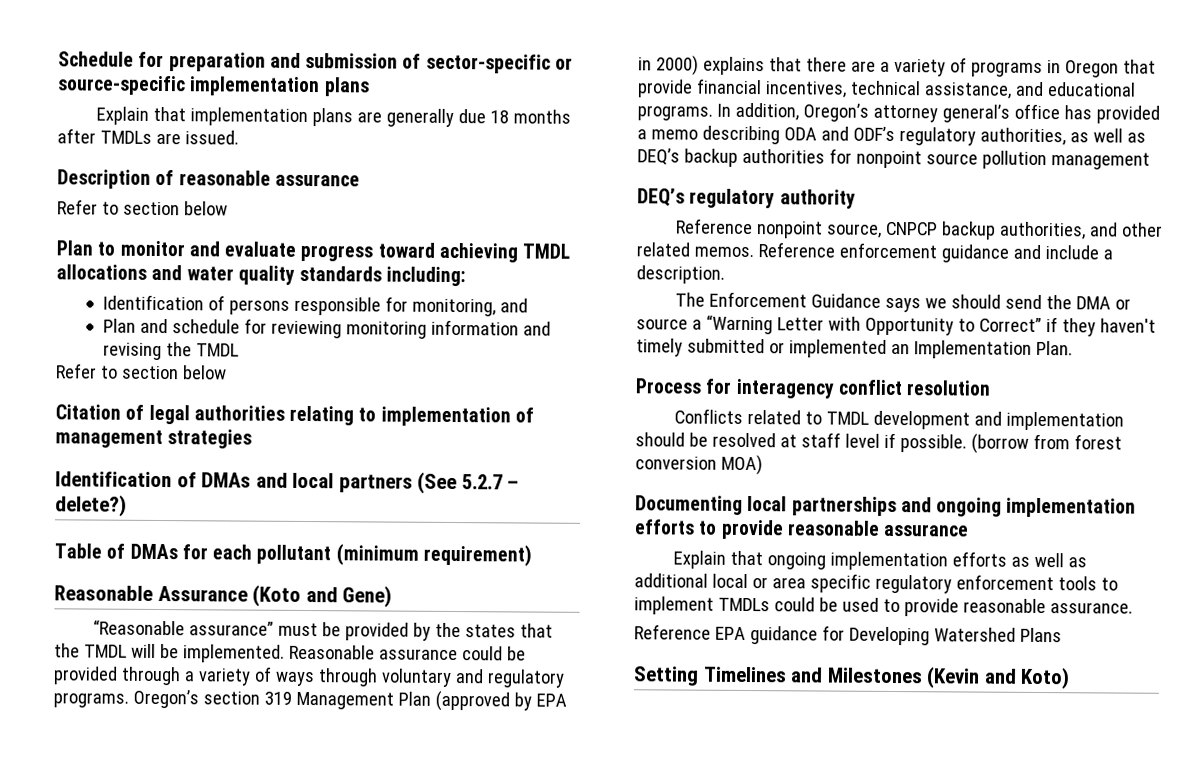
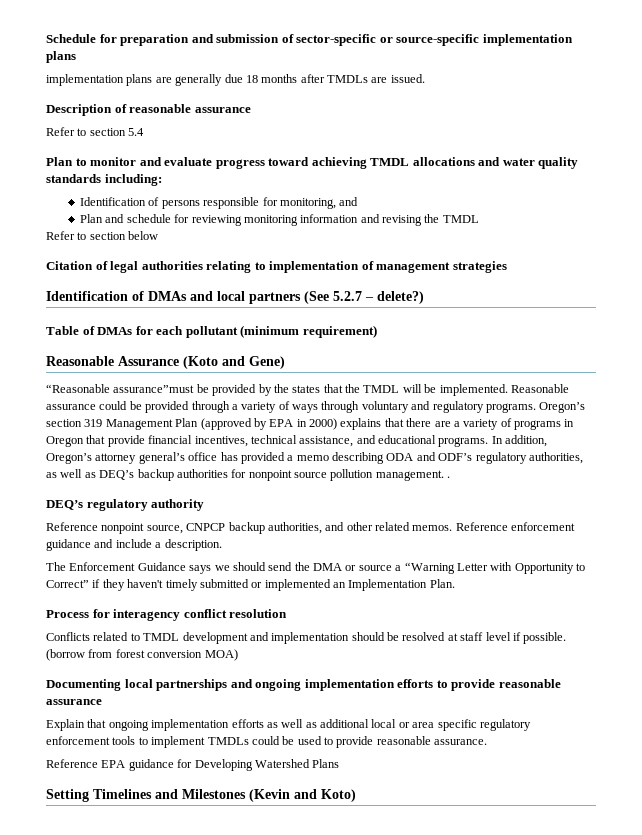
- Explain that implementation plans are generally due 18 months after TMDLs are issued.
+ implementation plans are generally due 18 months after TMDLs are issued.
  Description of reasonable assurance
- Refer to section below
+ Refer to section 5.4
- “Reasonable assurance” must be provided by the states that the TMDL will be implemented.
+ “Reasonable assurance”must be provided by the states that the TMDL will be implemented.
- In addition, Oregon’s attorney general’s office has provided a memo describing ODA and ODF’s regulatory authorities, as well as DEQ’s backup authorities for nonpoint source pollution management
+ In addition, Oregon’s attorney general’s office has provided a memo describing ODA and ODF’s regulatory authorities, as well as DEQ’s backup authorities for nonpoint source pollution management. .

